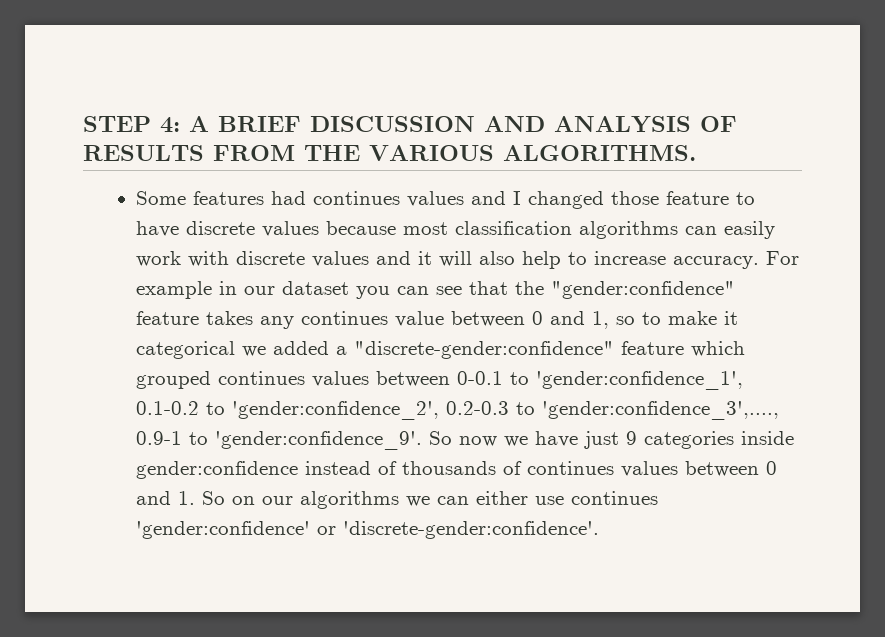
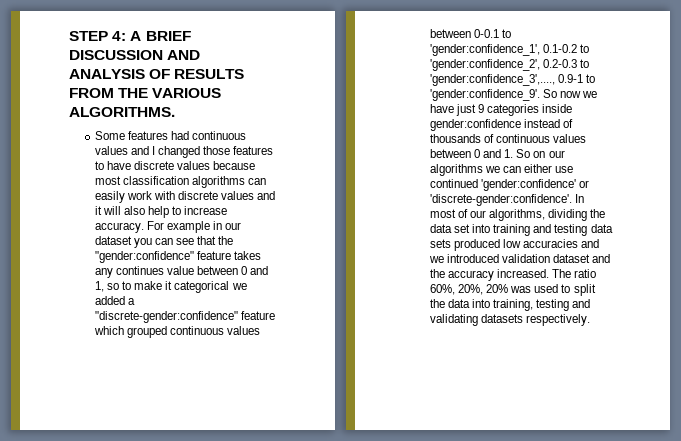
- Some features had continues values and I changed those feature to have discrete values because most classification algorithms can easily work with discrete values and it will also help to increase accuracy.
+ Some features had continuous values and I changed those features to have discrete values because most classification algorithms can easily work with discrete values and it will also help to increase accuracy.
- For example in our dataset you can see that the "gender:confidence" feature takes any continues value between 0 and 1, so to make it categorical we added a "discrete-gender:confidence" feature which grouped continues values between 0-0.1 to 'gender:confidence_1', 0.1-0.2 to 'gender:confidence_2', 0.2-0.3 to 'gender:confidence_3',...., 0.9-1 to 'gender:confidence_9'.
+ For example in our dataset you can see that the "gender:confidence" feature takes any continues value between 0 and 1, so to make it categorical we added a "discrete-gender:confidence" feature which grouped continuous values between 0-0.1 to 'gender:confidence_1', 0.1-0.2 to 'gender:confidence_2', 0.2-0.3 to 'gender:confidence_3',...., 0.9-1 to 'gender:confidence_9'.
- So now we have just 9 categories inside gender:confidence instead of thousands of continues values between 0 and 1. So on our algorithms we can either use continues 'gender:confidence' or 'discrete-gender:confidence'.
+ So now we have just 9 categories inside gender:confidence instead of thousands of continuous values between 0 and 1. So on our algorithms we can either use continued 'gender:confidence' or 'discrete-gender:confidence'.
+ In most of our algorithms, dividing the data set into training and testing data sets produced low accuracies and we introduced validation dataset and the accuracy increased. The ratio 60%, 20%, 20% was used to split the data into training, testing and validating datasets respectively.

